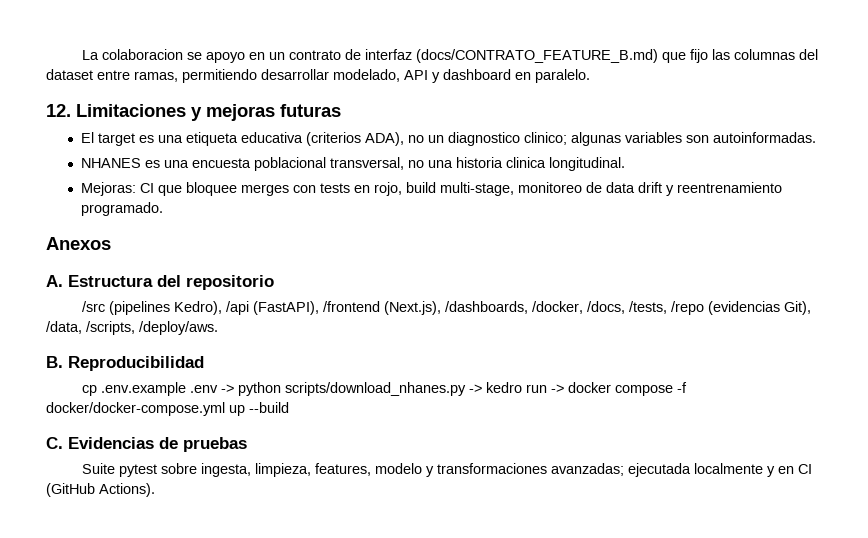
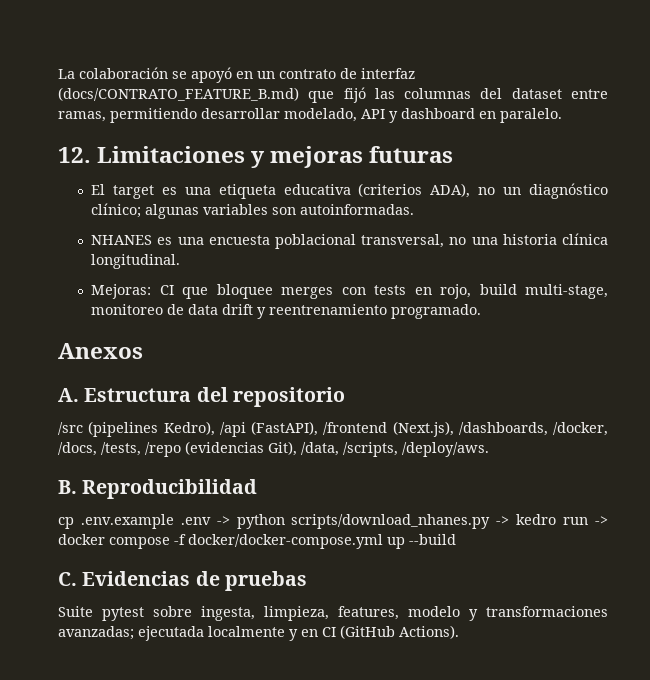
- La colaboracion se apoyo en un contrato de interfaz (docs/CONTRATO_FEATURE_B.md) que fijo las columnas del dataset entre ramas, permitiendo desarrollar modelado, API y dashboard en paralelo.
+ La colaboración se apoyó en un contrato de interfaz (docs/CONTRATO_FEATURE_B.md) que fijó las columnas del dataset entre ramas, permitiendo desarrollar modelado, API y dashboard en paralelo.
- El target es una etiqueta educativa (criterios ADA), no un diagnostico clinico; algunas variables son autoinformadas.
+ El target es una etiqueta educativa (criterios ADA), no un diagnóstico clínico; algunas variables son autoinformadas.
- NHANES es una encuesta poblacional transversal, no una historia clinica longitudinal.
+ NHANES es una encuesta poblacional transversal, no una historia clínica longitudinal.

